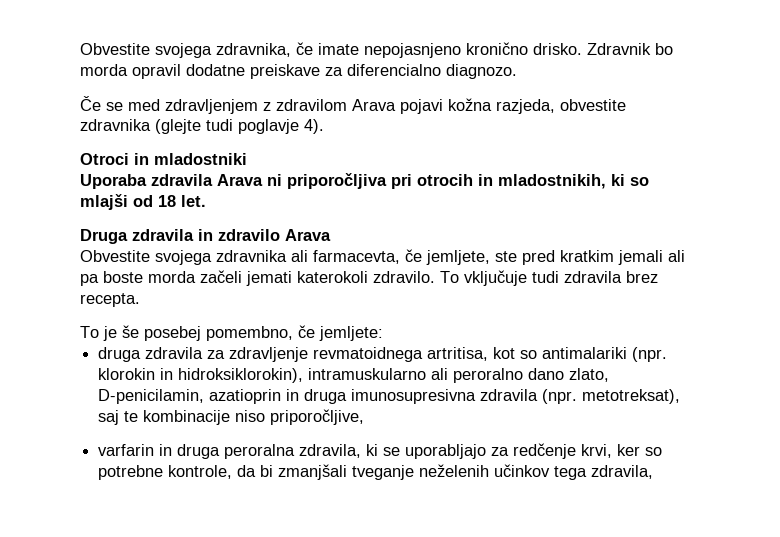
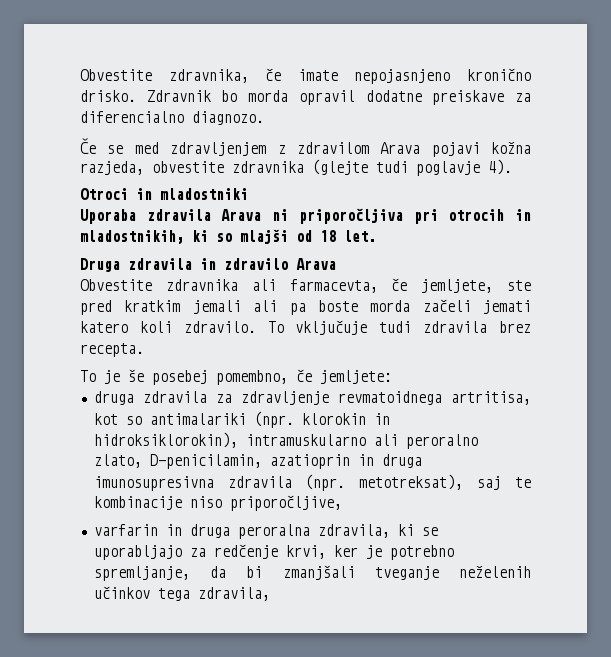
- Obvestite svojega zdravnika, če imate nepojasnjeno kronično drisko.
+ Obvestite zdravnika, če imate nepojasnjeno kronično drisko.
- Obvestite svojega zdravnika ali farmacevta, če jemljete, ste pred kratkim jemali ali pa boste morda začeli jemati katerokoli zdravilo.
+ Obvestite zdravnika ali farmacevta, če jemljete, ste pred kratkim jemali ali pa boste morda začeli jemati katero koli zdravilo.
- druga zdravila za zdravljenje revmatoidnega artritisa, kot so antimalariki (npr. klorokin in hidroksiklorokin), intramuskularno ali peroralno dano zlato, D-penicilamin, azatioprin in druga imunosupresivna zdravila (npr. metotreksat), saj te kombinacije niso priporočljive,
+ druga zdravila za zdravljenje revmatoidnega artritisa, kot so antimalariki (npr. klorokin in hidroksiklorokin), intramuskularno ali peroralno zlato, D-penicilamin, azatioprin in druga imunosupresivna zdravila (npr. metotreksat), saj te kombinacije niso priporočljive,
- varfarin in druga peroralna zdravila, ki se uporabljajo za redčenje krvi, ker so potrebne kontrole, da bi zmanjšali tveganje neželenih učinkov tega zdravila,
+ varfarin in druga peroralna zdravila, ki se uporabljajo za redčenje krvi, ker je potrebno spremljanje, da bi zmanjšali tveganje neželenih učinkov tega zdravila,

